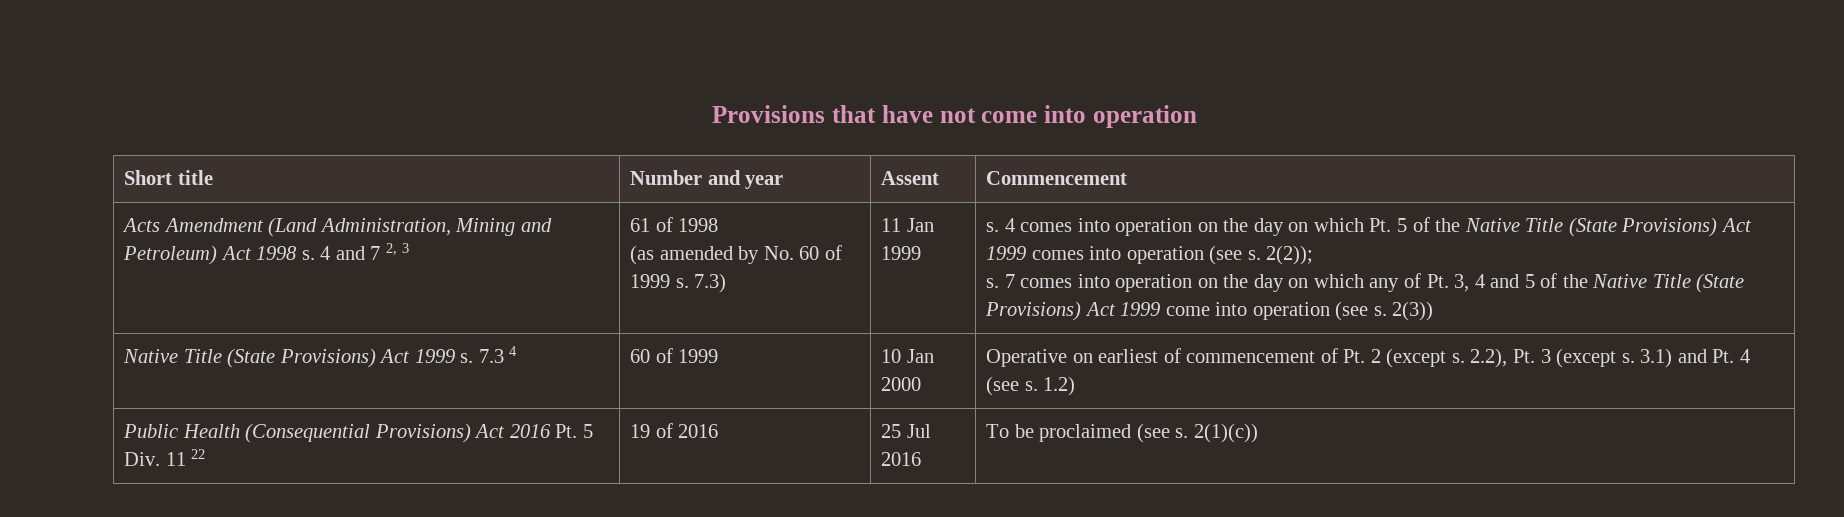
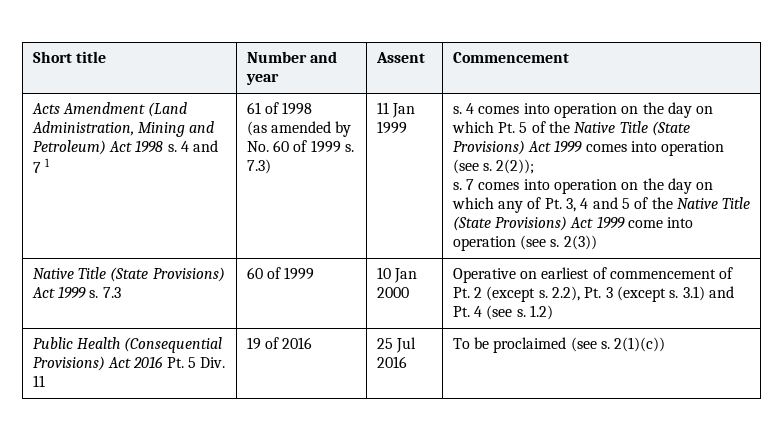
- Provisions that have not come into operation
- 4 and 7 2, 3
+ 4 and 7 1
- Native Title (State Provisions) Act 1999 s. 7.3 4 | 60 of 1999 | 10 Jan 2000 | Operative on earliest of commencement of Pt. 2 (except s. 2.2), Pt. 3 (except s. 3.1) and Pt. 4 (see s. 1.2)
+ Native Title (State Provisions) Act 1999 s. 7.3 | 60 of 1999 | 10 Jan 2000 | Operative on earliest of commencement of Pt. 2 (except s. 2.2), Pt. 3 (except s. 3.1) and Pt. 4 (see s. 1.2)
- Public Health (Consequential Provisions) Act 2016 Pt. 5 Div. 11 22 | 19 of 2016 | 25 Jul 2016 | To be proclaimed (see s. 2(1)(c))
+ Public Health (Consequential Provisions) Act 2016 Pt. 5 Div. 11 | 19 of 2016 | 25 Jul 2016 | To be proclaimed (see s. 2(1)(c))

